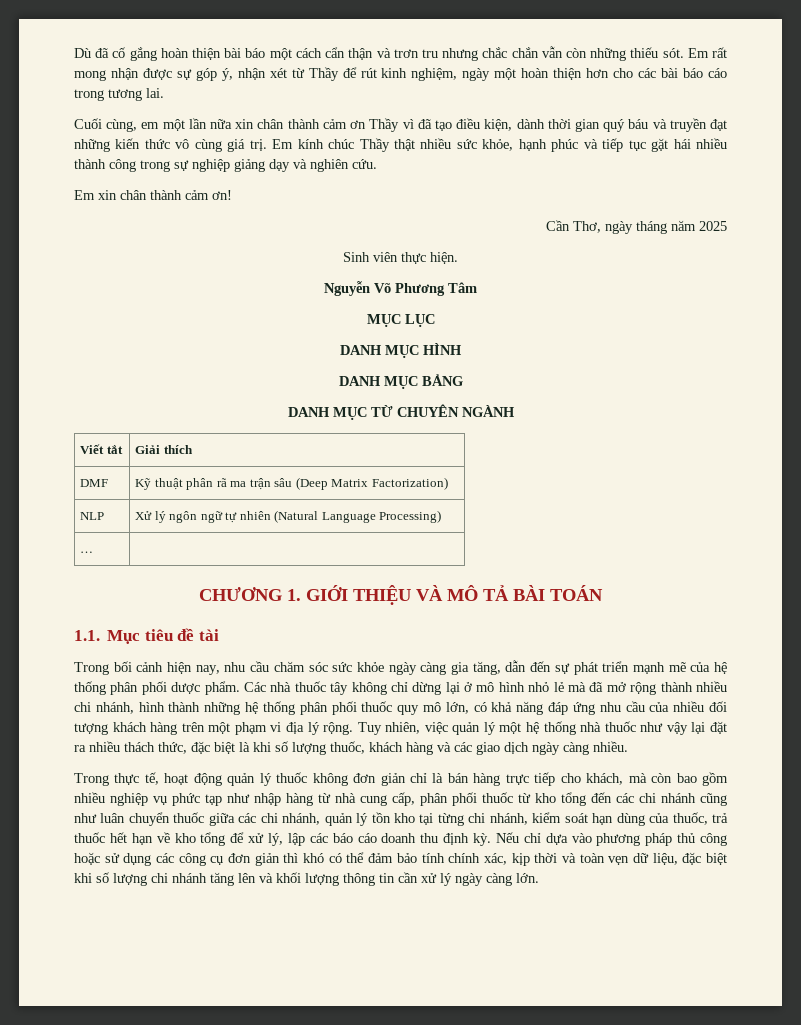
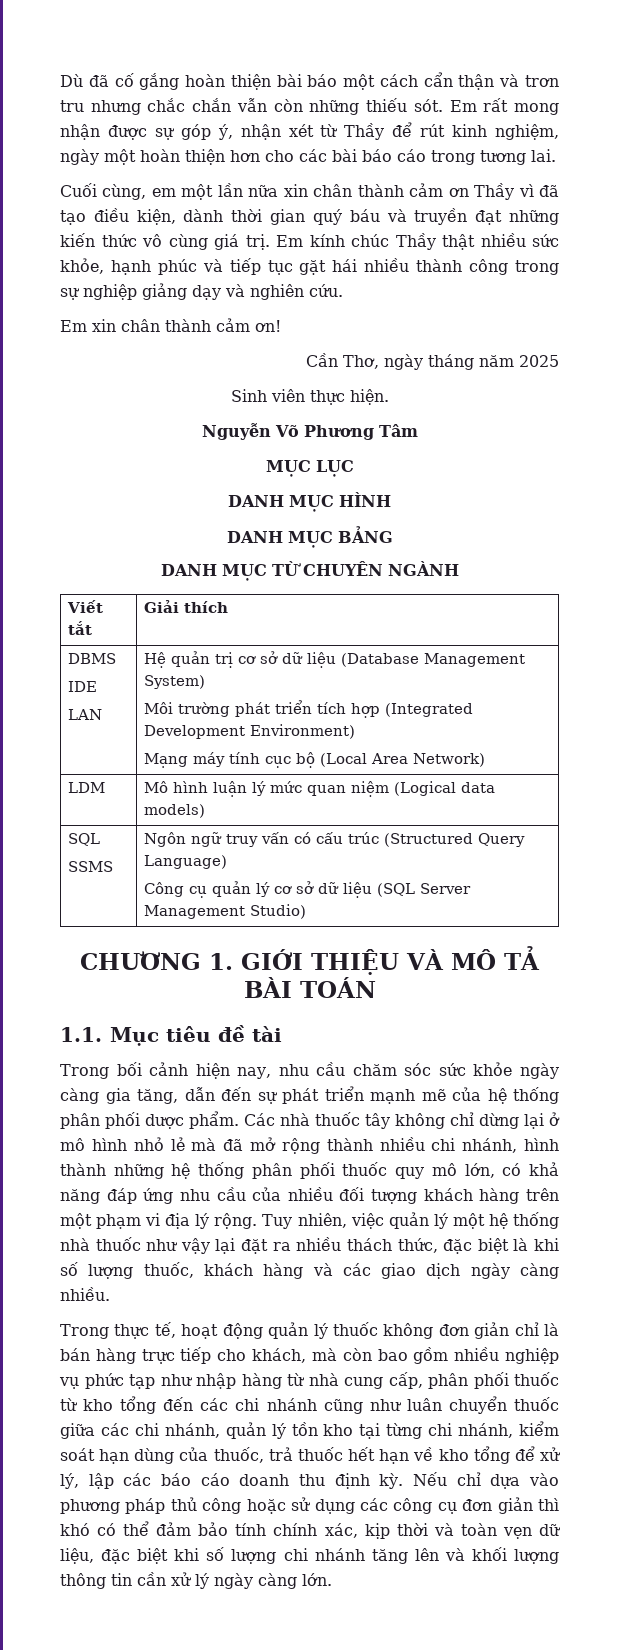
- DMF | Kỹ thuật phân rã ma trận sâu (Deep Matrix Factorization)
- NLP | Xử lý ngôn ngữ tự nhiên (Natural Language Processing)
- … |
+ DBMS
+ IDE
+ LAN | Hệ quản trị cơ sở dữ liệu (Database Management System)
+ Môi trường phát triển tích hợp (Integrated Development Environment)
+ Mạng máy tính cục bộ (Local Area Network)
+ LDM | Mô hình luận lý mức quan niệm (Logical data models)
+ SQL
+ SSMS | Ngôn ngữ truy vấn có cấu trúc (Structured Query Language)
+ Công cụ quản lý cơ sở dữ liệu (SQL Server Management Studio)

